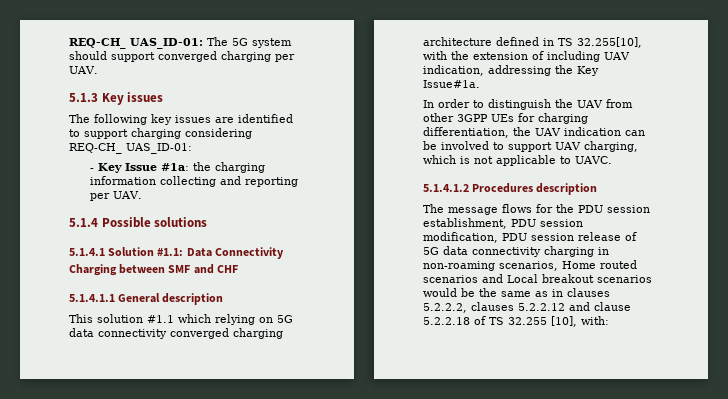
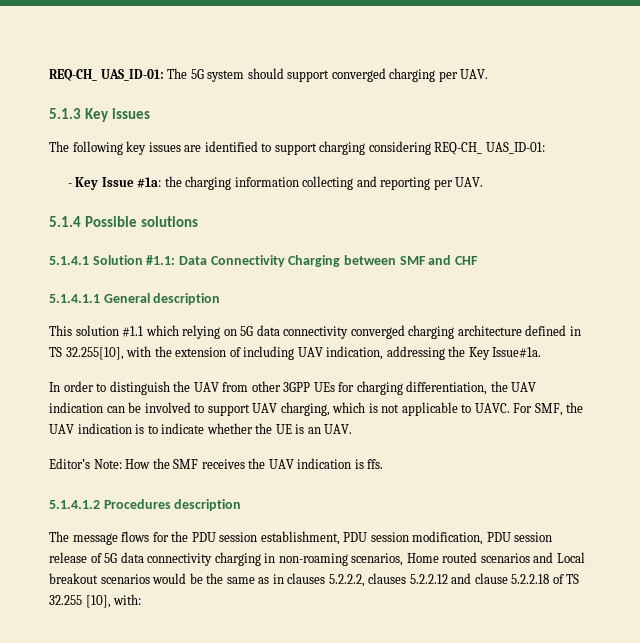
+ For SMF, the UAV indication is to indicate whether the UE is an UAV.
+ Editor’s Note: How the SMF receives the UAV indication is ffs.

